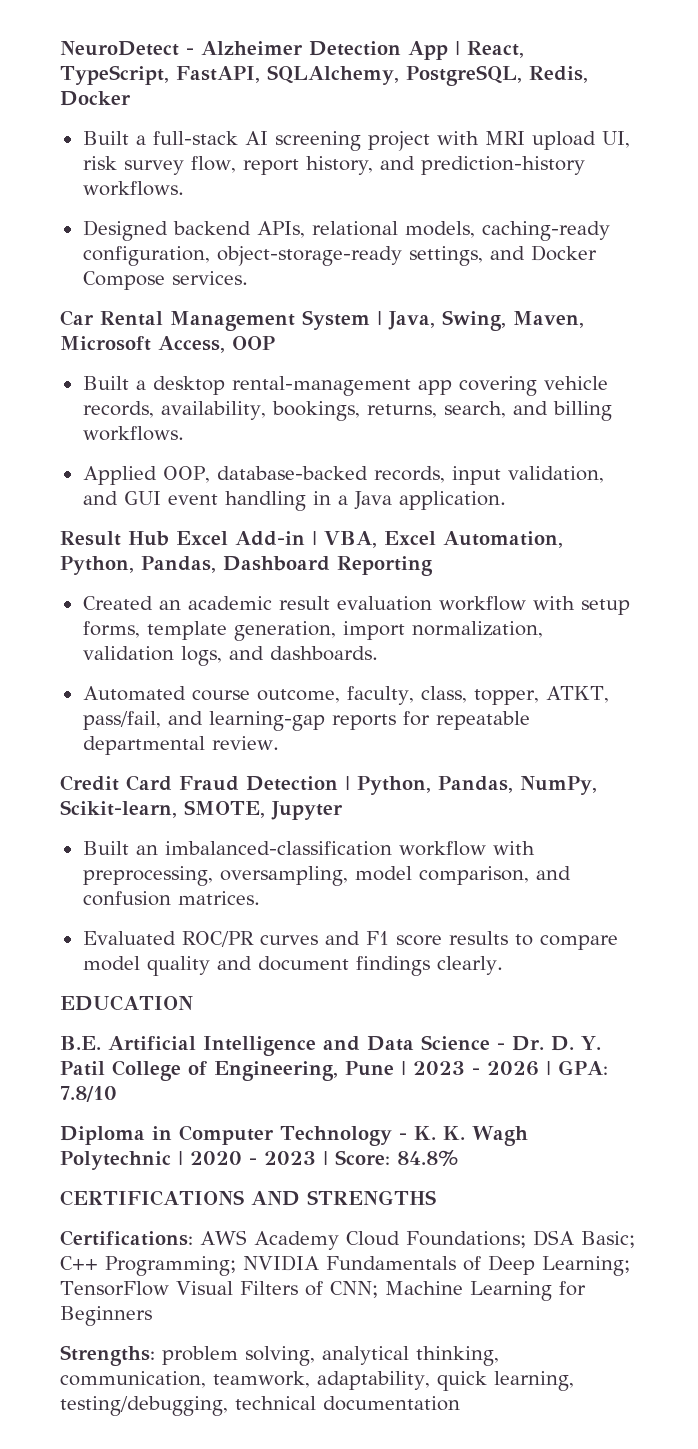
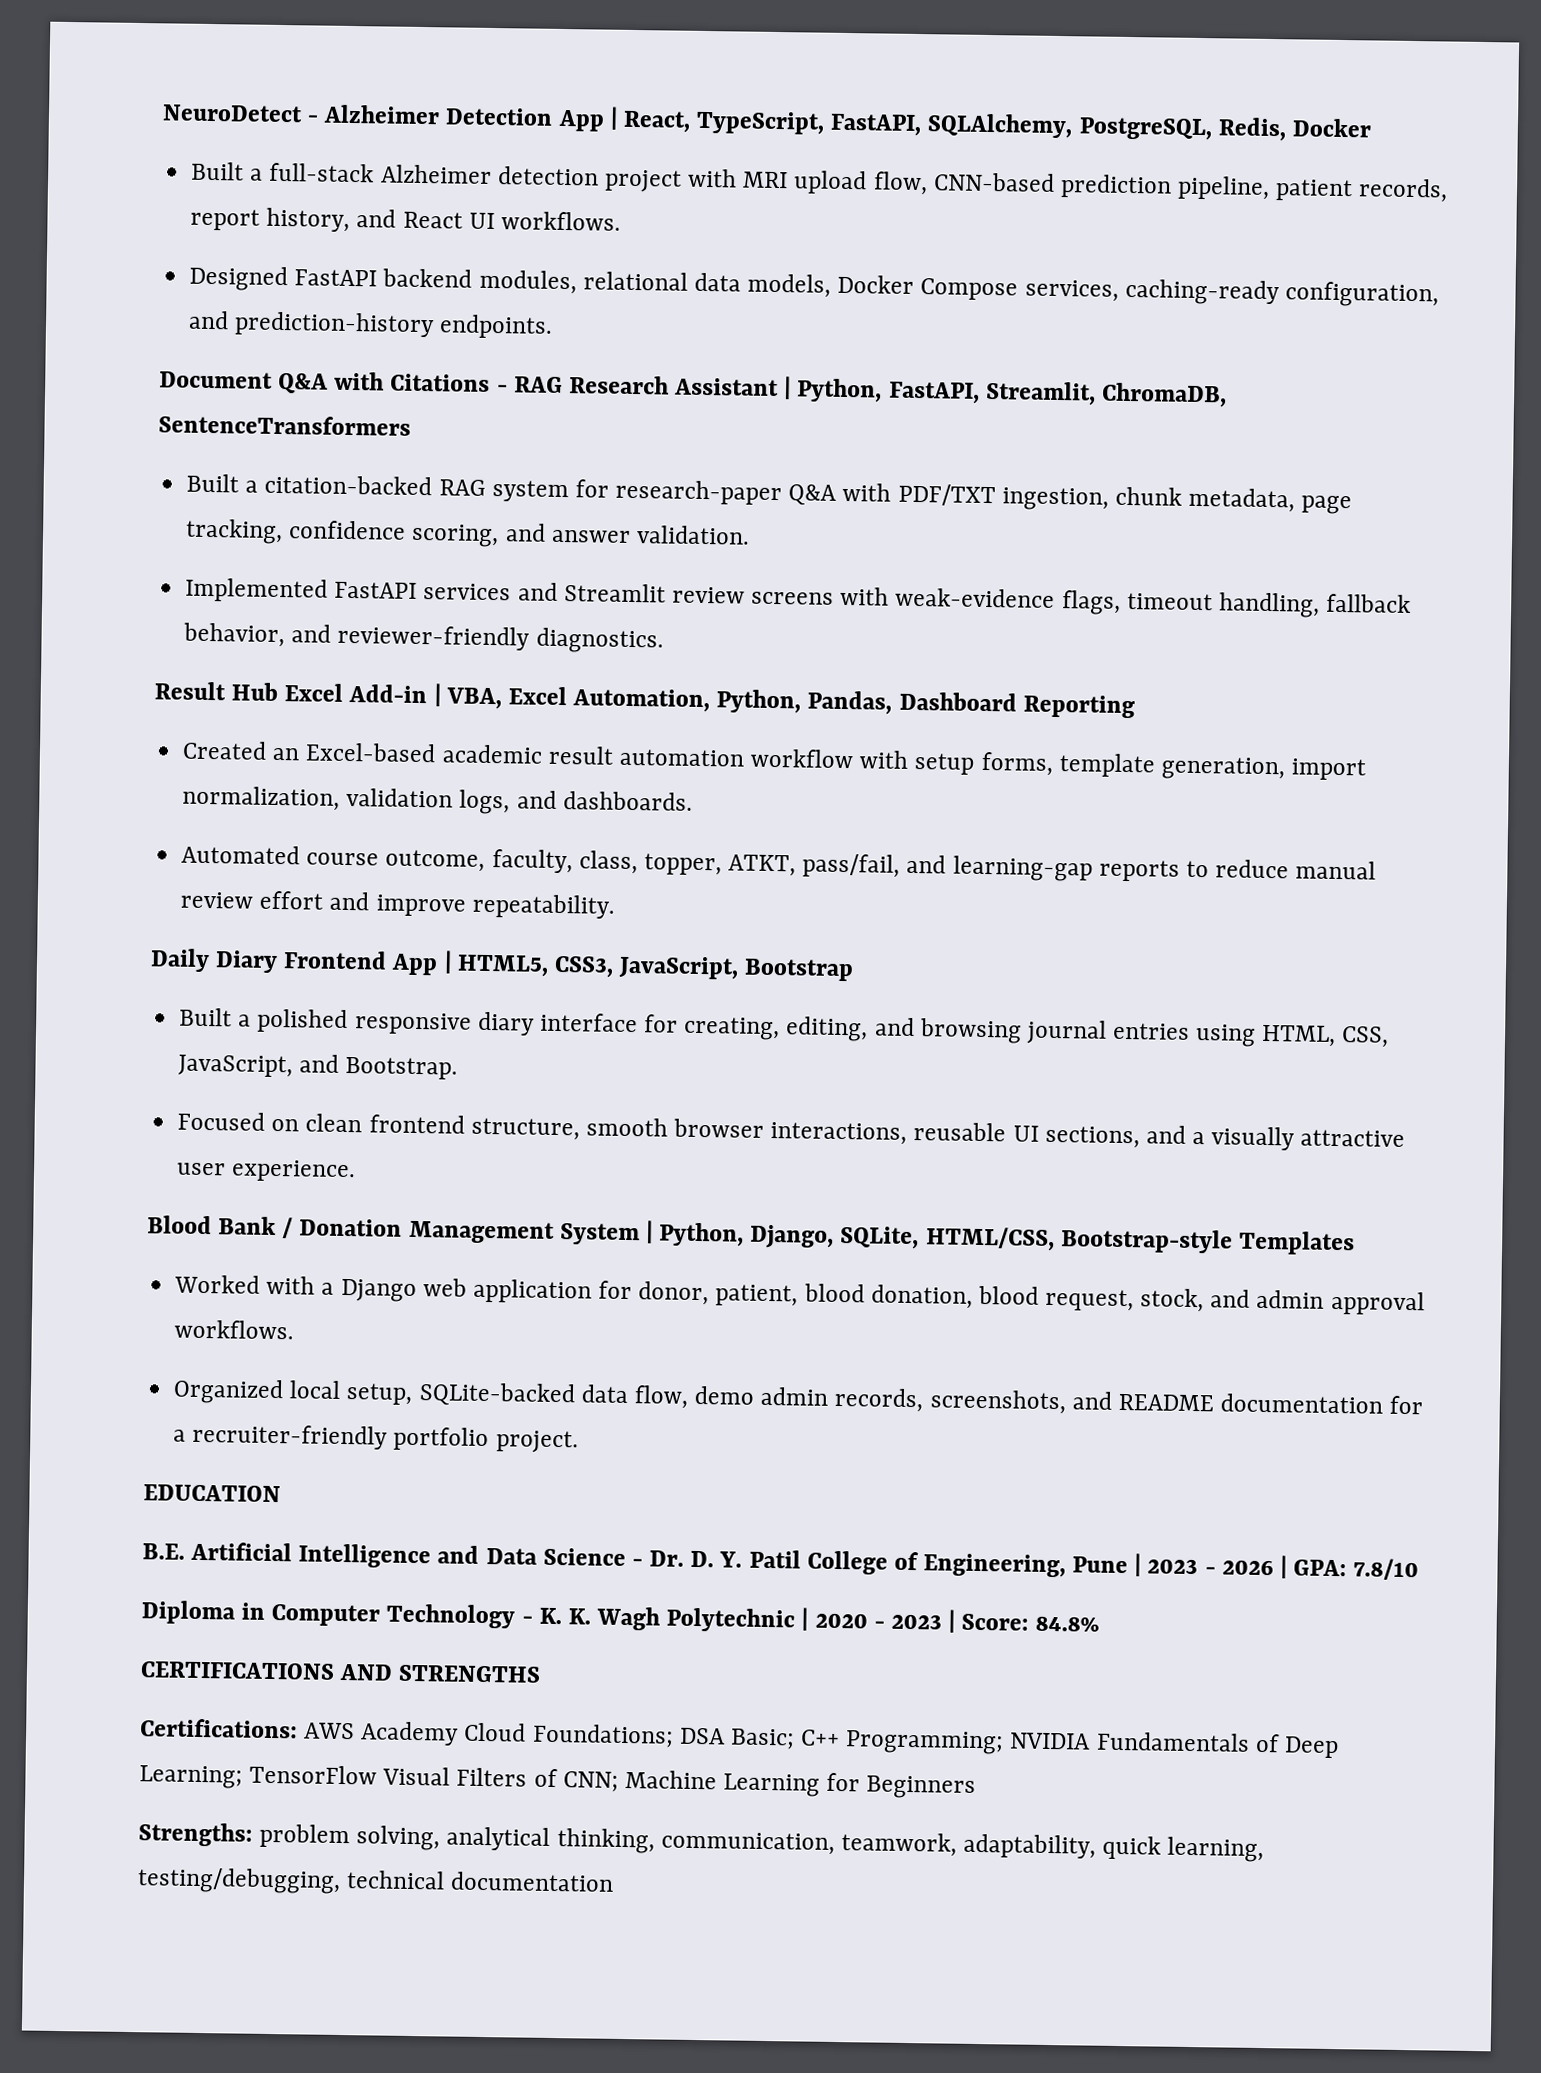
- Built a full-stack AI screening project with MRI upload UI, risk survey flow, report history, and prediction-history workflows.
+ Built a full-stack Alzheimer detection project with MRI upload flow, CNN-based prediction pipeline, patient records, report history, and React UI workflows.
- Designed backend APIs, relational models, caching-ready configuration, object-storage-ready settings, and Docker Compose services.
- Car Rental Management System | Java, Swing, Maven, Microsoft Access, OOP
- Built a desktop rental-management app covering vehicle records, availability, bookings, returns, search, and billing workflows.
- Applied OOP, database-backed records, input validation, and GUI event handling in a Java application.
+ Designed FastAPI backend modules, relational data models, Docker Compose services, caching-ready configuration, and prediction-history endpoints.
+ Document Q&A with Citations - RAG Research Assistant | Python, FastAPI, Streamlit, ChromaDB, SentenceTransformers
+ Built a citation-backed RAG system for research-paper Q&A with PDF/TXT ingestion, chunk metadata, page tracking, confidence scoring, and answer validation.
+ Implemented FastAPI services and Streamlit review screens with weak-evidence flags, timeout handling, fallback behavior, and reviewer-friendly diagnostics.
- Created an academic result evaluation workflow with setup forms, template generation, import normalization, validation logs, and dashboards.
+ Created an Excel-based academic result automation workflow with setup forms, template generation, import normalization, validation logs, and dashboards.
- Automated course outcome, faculty, class, topper, ATKT, pass/fail, and learning-gap reports for repeatable departmental review.
- Credit Card Fraud Detection | Python, Pandas, NumPy, Scikit-learn, SMOTE, Jupyter
- Built an imbalanced-classification workflow with preprocessing, oversampling, model comparison, and confusion matrices.
- Evaluated ROC/PR curves and F1 score results to compare model quality and document findings clearly.
+ Automated course outcome, faculty, class, topper, ATKT, pass/fail, and learning-gap reports to reduce manual review effort and improve repeatability.
+ Daily Diary Frontend App | HTML5, CSS3, JavaScript, Bootstrap
+ Built a polished responsive diary interface for creating, editing, and browsing journal entries using HTML, CSS, JavaScript, and Bootstrap.
+ Focused on clean frontend structure, smooth browser interactions, reusable UI sections, and a visually attractive user experience.
+ Blood Bank / Donation Management System | Python, Django, SQLite, HTML/CSS, Bootstrap-style Templates
+ Worked with a Django web application for donor, patient, blood donation, blood request, stock, and admin approval workflows.
+ Organized local setup, SQLite-backed data flow, demo admin records, screenshots, and README documentation for a recruiter-friendly portfolio project.

